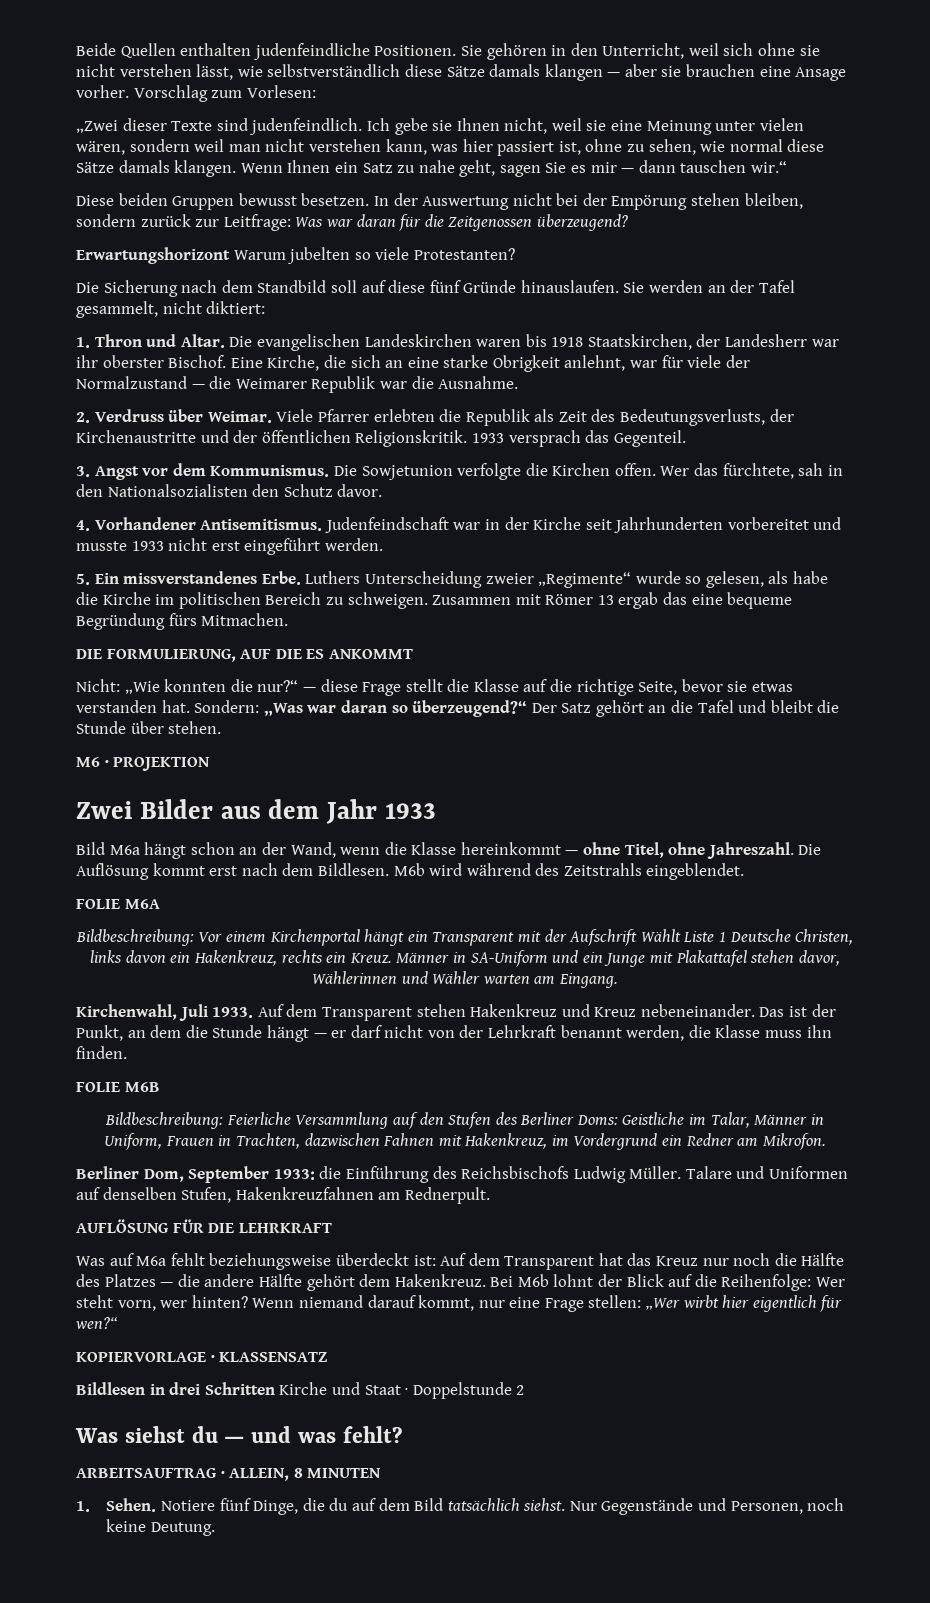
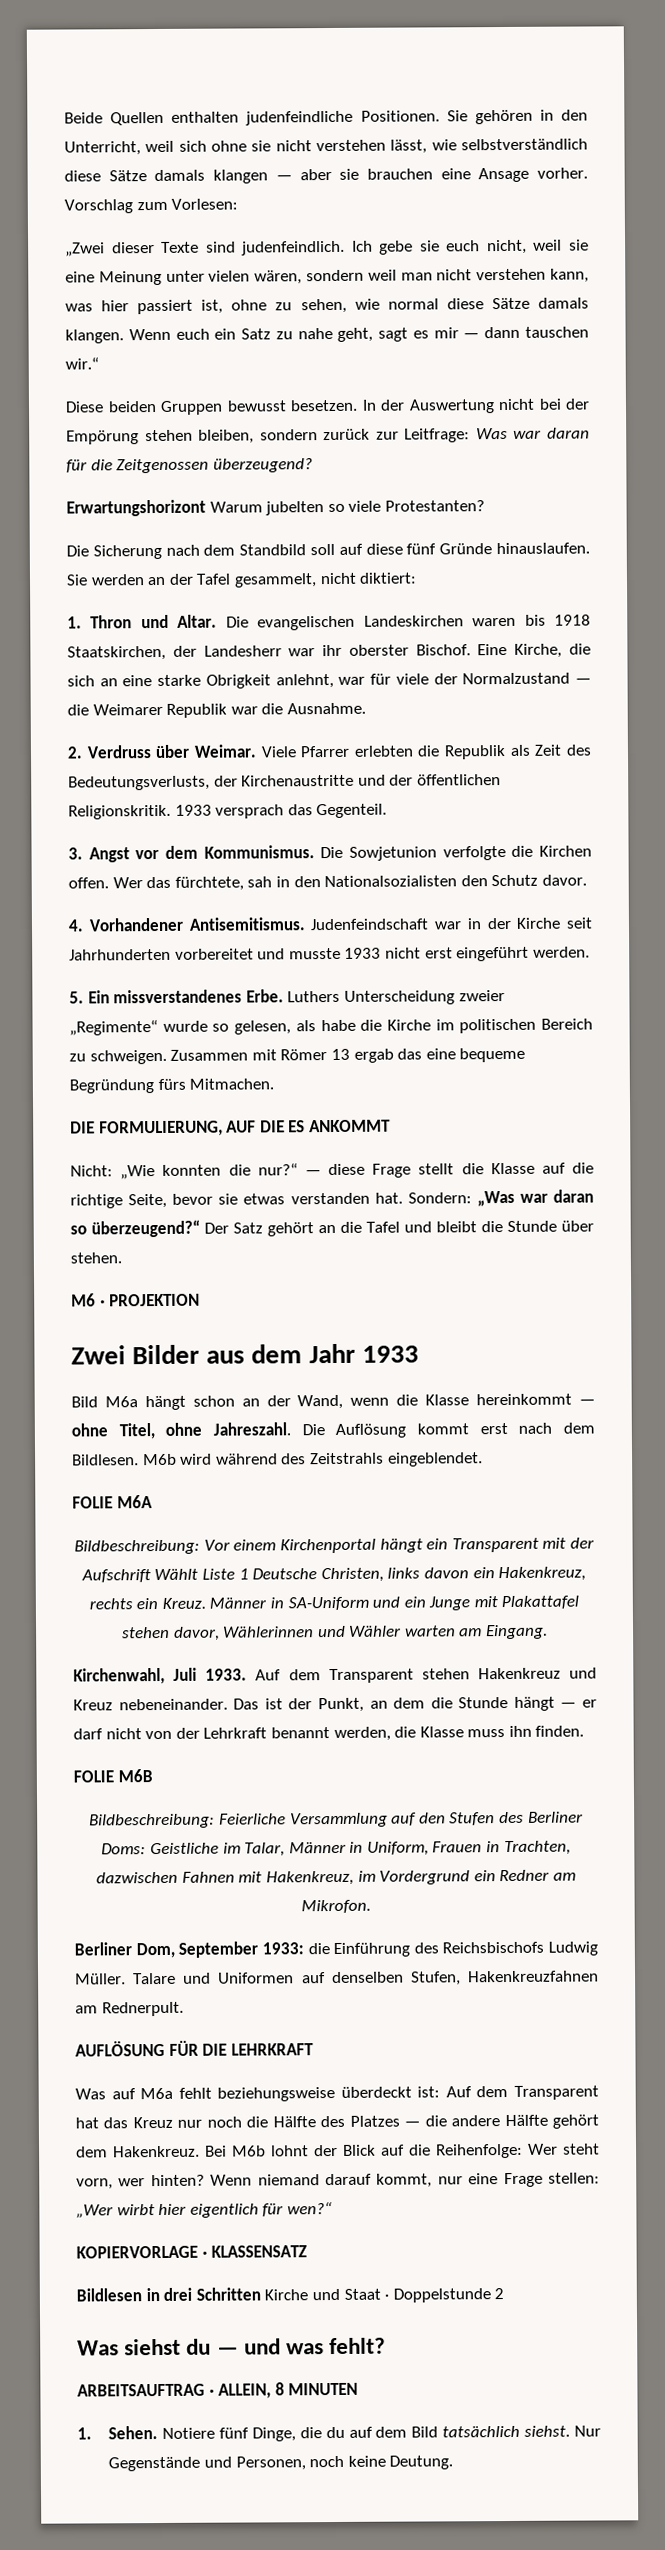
- Ich gebe sie Ihnen nicht, weil sie eine Meinung unter vielen wären, sondern weil man nicht verstehen kann, was hier passiert ist, ohne zu sehen, wie normal diese Sätze damals klangen.
+ Ich gebe sie euch nicht, weil sie eine Meinung unter vielen wären, sondern weil man nicht verstehen kann, was hier passiert ist, ohne zu sehen, wie normal diese Sätze damals klangen.
- Wenn Ihnen ein Satz zu nahe geht, sagen Sie es mir — dann tauschen wir.“
+ Wenn euch ein Satz zu nahe geht, sagt es mir — dann tauschen wir.“

